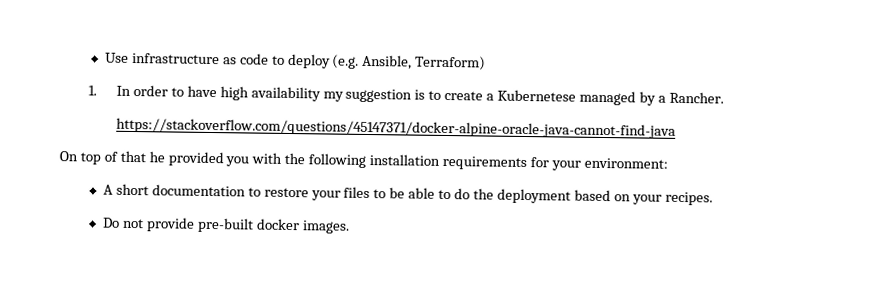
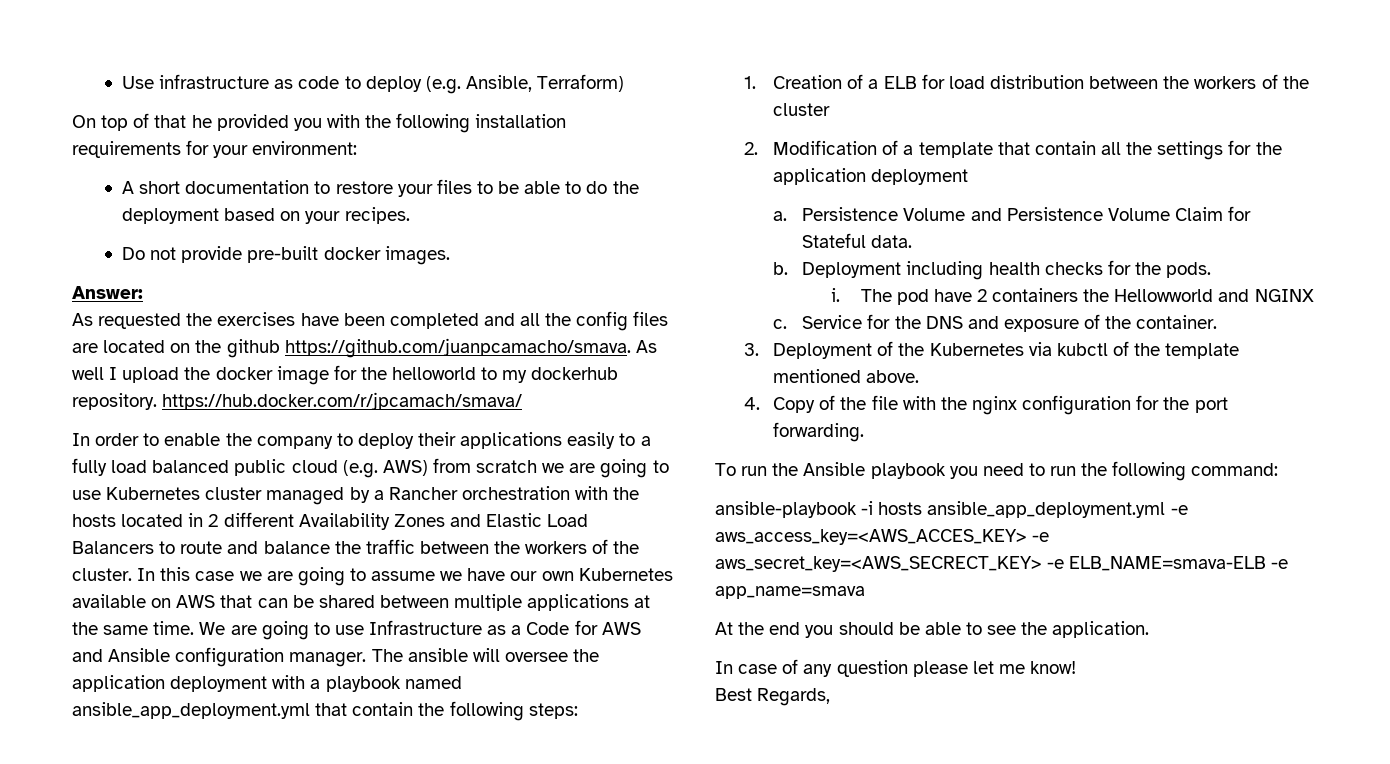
- 1. In order to have high availability my suggestion is to create a Kubernetese managed by a Rancher.
- https://stackoverflow.com/questions/45147371/docker-alpine-oracle-java-cannot-find-java
+ Answer:
+ As requested the exercises have been completed and all the config files are located on the github https://github.com/juanpcamacho/smava. As well I upload the docker image for the helloworld to my dockerhub repository. https://hub.docker.com/r/jpcamach/smava/
+ In order to enable the company to deploy their applications easily to a fully load balanced public cloud (e.g. AWS) from scratch we are going to use Kubernetes cluster managed by a Rancher orchestration with the hosts located in 2 different Availability Zones and Elastic Load Balancers to route and balance the traffic between the workers of the cluster. In this case we are going to assume we have our own Kubernetes available on AWS that can be shared between multiple applications at the same time. We are going to use Infrastructure as a Code for AWS and Ansible configuration manager. The ansible will oversee the application deployment with a playbook named ansible_app_deployment.yml that contain the following steps:
+ 1. Creation of a ELB for load distribution between the workers of the cluster
+ 2. Modification of a template that contain all the settings for the application deployment
+ a. Persistence Volume and Persistence Volume Claim for Stateful data.
+ b. Deployment including health checks for the pods.
+ i. The pod have 2 containers the Hellowworld and NGINX
+ c. Service for the DNS and exposure of the container.
+ 3. Deployment of the Kubernetes via kubctl of the template mentioned above.
+ 4. Copy of the file with the nginx configuration for the port forwarding.
+ To run the Ansible playbook you need to run the following command:
+ ansible-playbook -i hosts ansible_app_deployment.yml -e aws_access_key=<AWS_ACCES_KEY> -e aws_secret_key=<AWS_SECRECT_KEY> -e ELB_NAME=smava-ELB -e app_name=smava
+ At the end you should be able to see the application.
+ In case of any question please let me know!
+ Best Regards,

